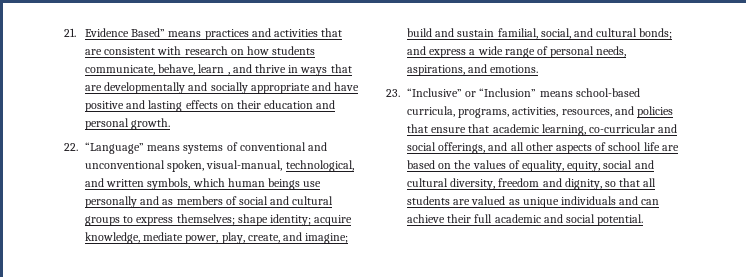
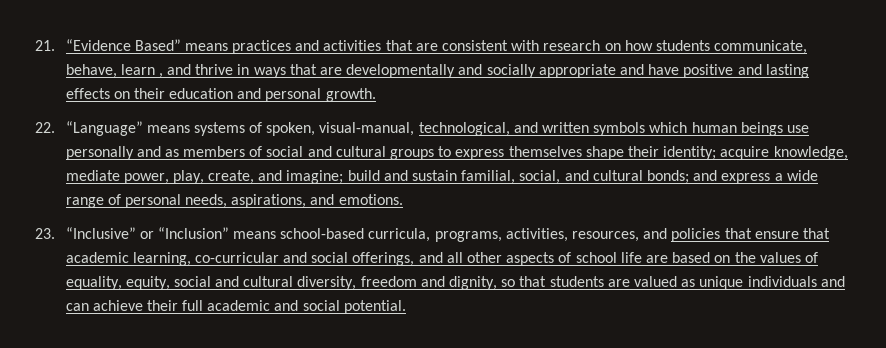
- 21. Evidence Based” means practices and activities that are consistent with research on how students communicate, behave, learn , and thrive in ways that are developmentally and socially appropriate and have positive and lasting effects on their education and personal growth.
+ 21. “Evidence Based” means practices and activities that are consistent with research on how students communicate, behave, learn , and thrive in ways that are developmentally and socially appropriate and have positive and lasting effects on their education and personal growth.
- 22. “Language” means systems of conventional and unconventional spoken, visual-manual, technological, and written symbols, which human beings use personally and as members of social and cultural groups to express themselves; shape identity; acquire knowledge, mediate power, play, create, and imagine; build and sustain familial, social, and cultural bonds; and express a wide range of personal needs, aspirations, and emotions.
+ 22. “Language” means systems of spoken, visual-manual, technological, and written symbols which human beings use personally and as members of social and cultural groups to express themselves shape their identity; acquire knowledge, mediate power, play, create, and imagine; build and sustain familial, social, and cultural bonds; and express a wide range of personal needs, aspirations, and emotions.
- 23. “Inclusive” or “Inclusion” means school-based curricula, programs, activities, resources, and policies that ensure that academic learning, co-curricular and social offerings, and all other aspects of school life are based on the values of equality, equity, social and cultural diversity, freedom and dignity, so that all students are valued as unique individuals and can achieve their full academic and social potential.
+ 23. “Inclusive” or “Inclusion” means school-based curricula, programs, activities, resources, and policies that ensure that academic learning, co-curricular and social offerings, and all other aspects of school life are based on the values of equality, equity, social and cultural diversity, freedom and dignity, so that students are valued as unique individuals and can achieve their full academic and social potential.

